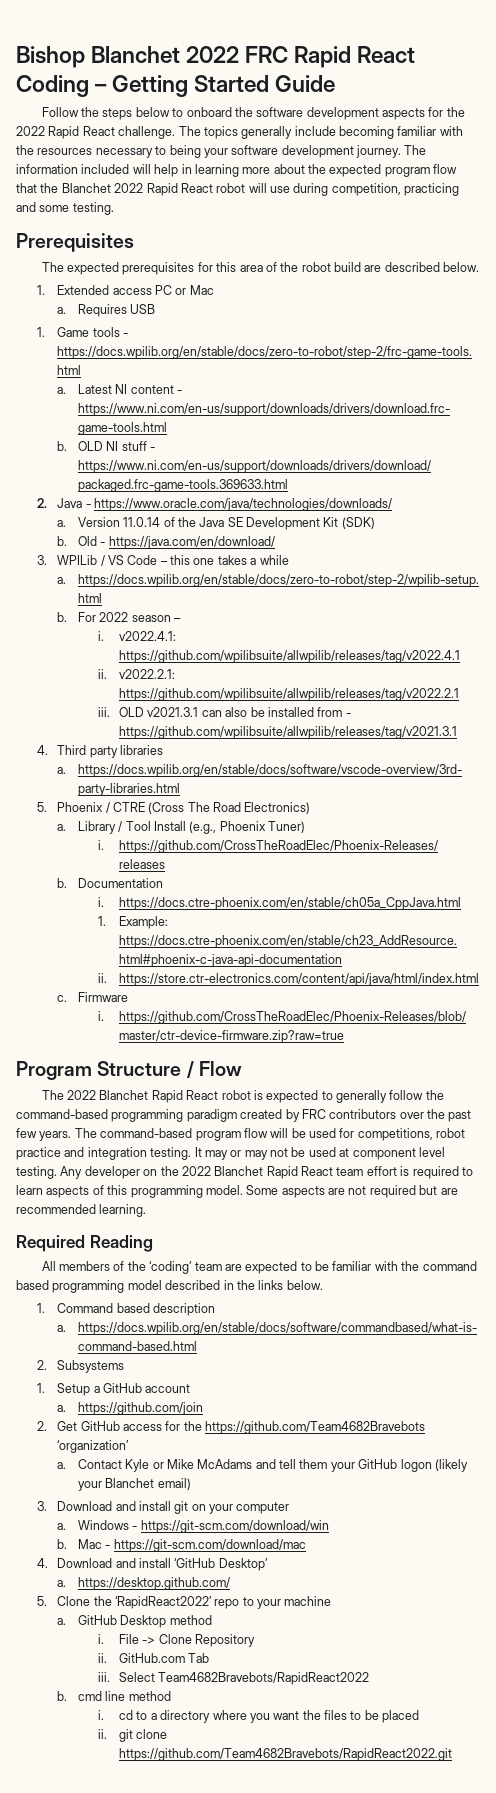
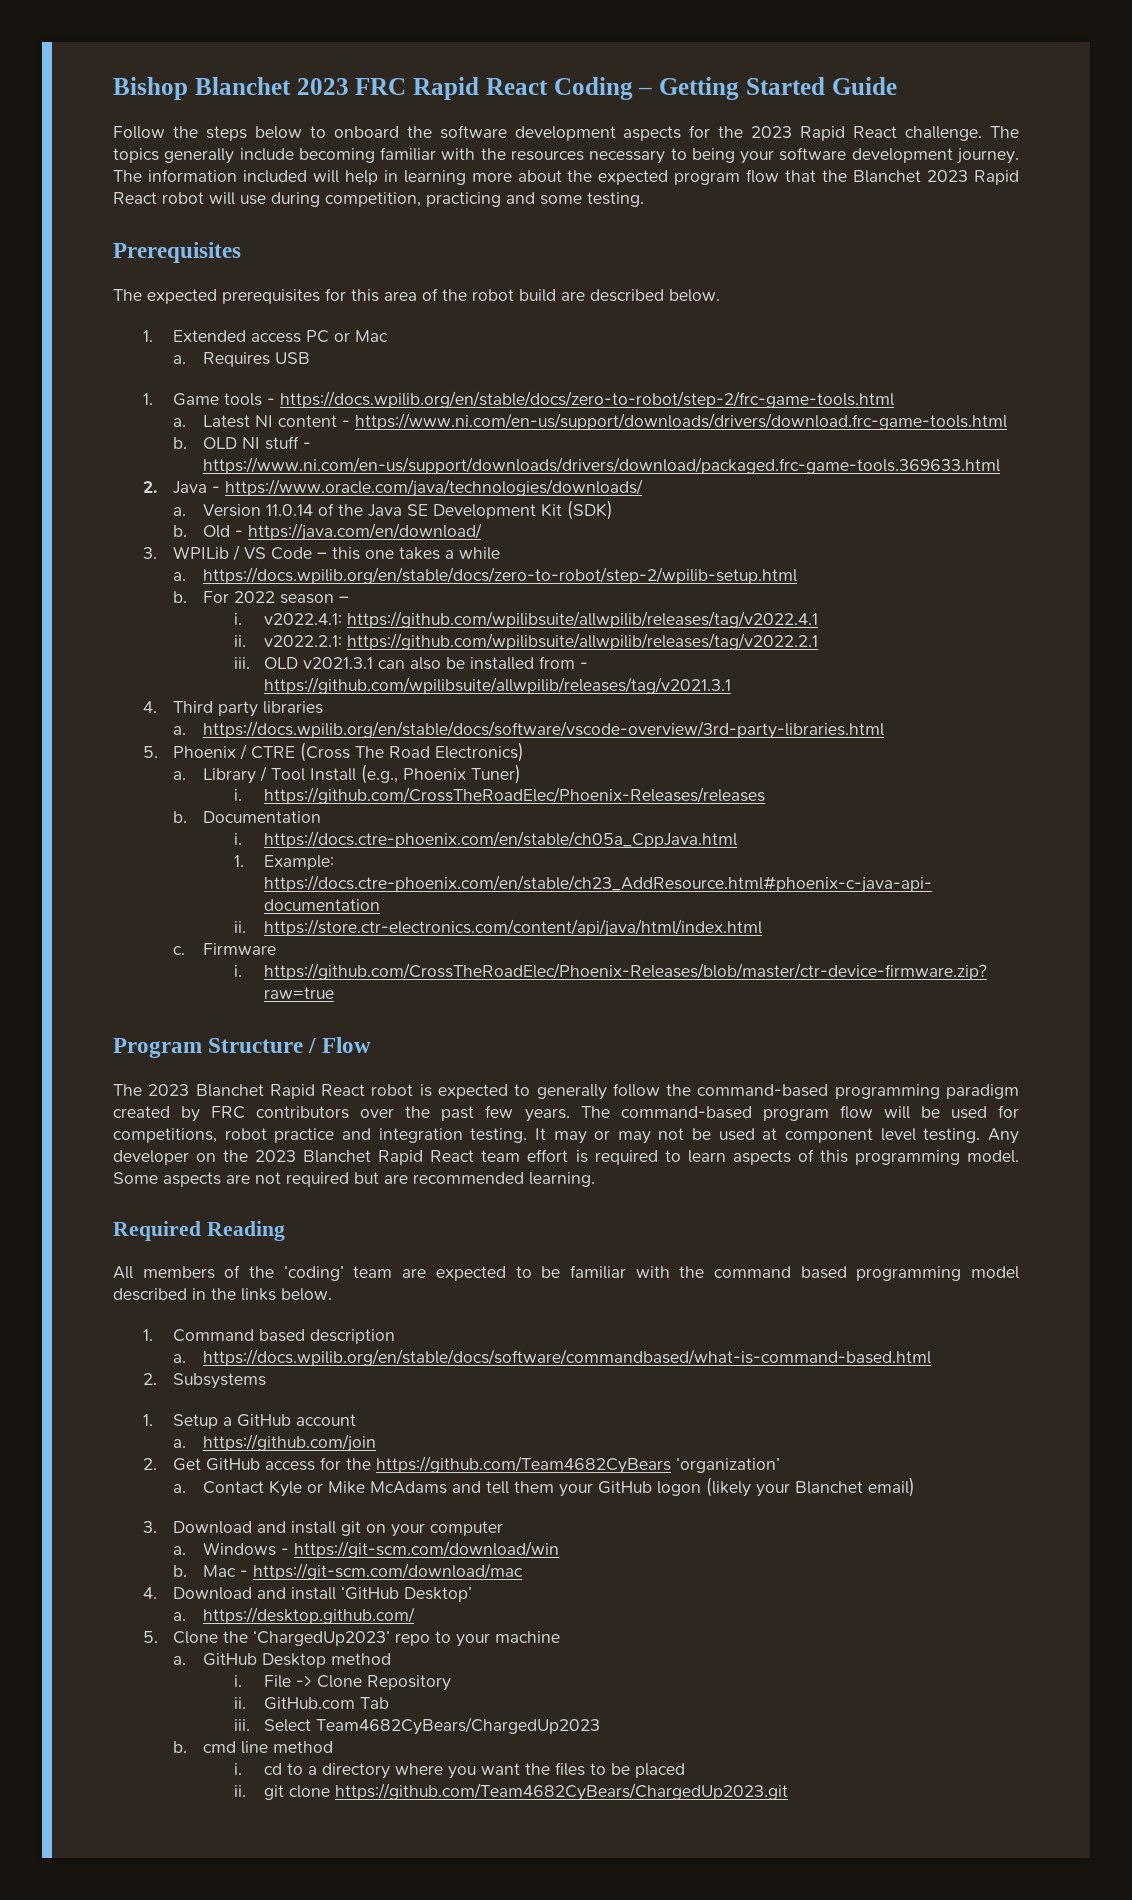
- Bishop Blanchet 2022 FRC Rapid React Coding – Getting Started Guide
+ Bishop Blanchet 2023 FRC Rapid React Coding – Getting Started Guide
- Follow the steps below to onboard the software development aspects for the 2022 Rapid React challenge.
+ Follow the steps below to onboard the software development aspects for the 2023 Rapid React challenge.
- The information included will help in learning more about the expected program flow that the Blanchet 2022 Rapid React robot will use during competition, practicing and some testing.
+ The information included will help in learning more about the expected program flow that the Blanchet 2023 Rapid React robot will use during competition, practicing and some testing.
- The 2022 Blanchet Rapid React robot is expected to generally follow the command-based programming paradigm created by FRC contributors over the past few years.
+ The 2023 Blanchet Rapid React robot is expected to generally follow the command-based programming paradigm created by FRC contributors over the past few years.
- Any developer on the 2022 Blanchet Rapid React team effort is required to learn aspects of this programming model.
+ Any developer on the 2023 Blanchet Rapid React team effort is required to learn aspects of this programming model.
- 2. Get GitHub access for the https://github.com/Team4682Bravebots ‘organization’
+ 2. Get GitHub access for the https://github.com/Team4682CyBears ‘organization’
- 5. Clone the ‘RapidReact2022’ repo to your machine
+ 5. Clone the ‘ChargedUp2023’ repo to your machine
- Select Team4682Bravebots/RapidReact2022
+ Select Team4682CyBears/ChargedUp2023
- ii. git clone https://github.com/Team4682Bravebots/RapidReact2022.git
+ ii. git clone https://github.com/Team4682CyBears/ChargedUp2023.git

